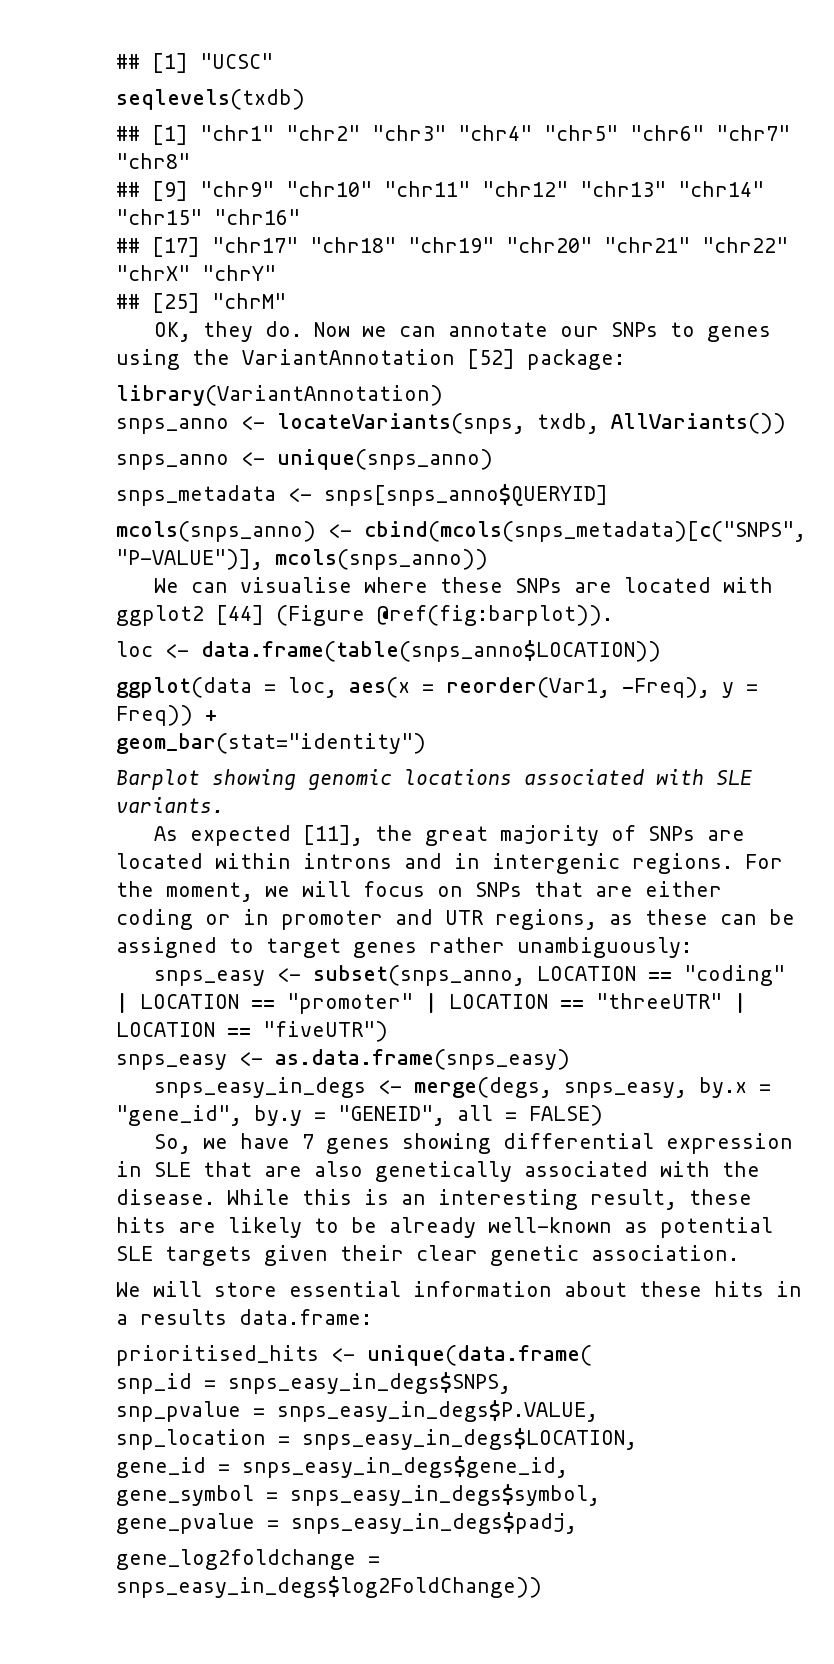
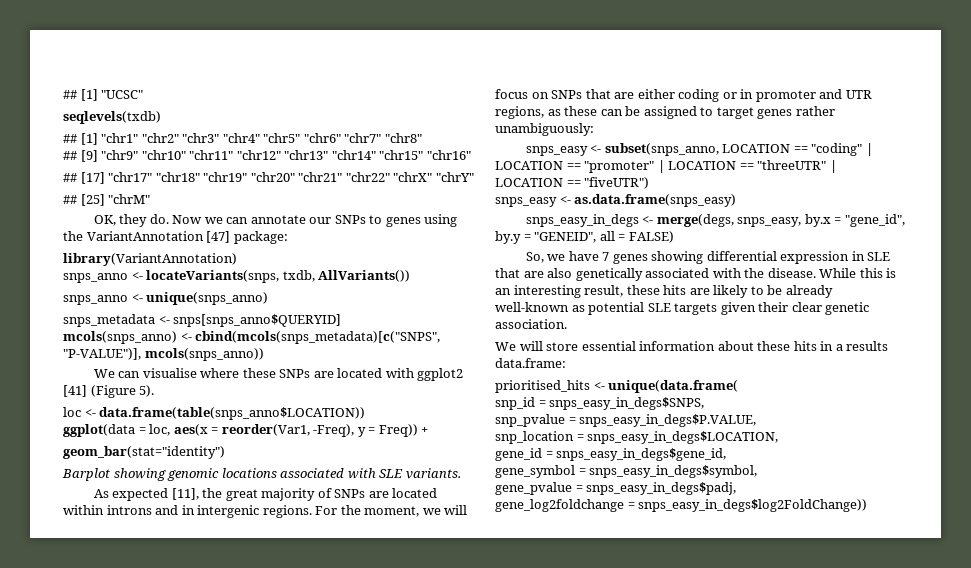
- Now we can annotate our SNPs to genes using the VariantAnnotation [52] package:
+ Now we can annotate our SNPs to genes using the VariantAnnotation [47] package:
- We can visualise where these SNPs are located with ggplot2 [44] (Figure @ref(fig:barplot)).
+ We can visualise where these SNPs are located with ggplot2 [41] (Figure 5).

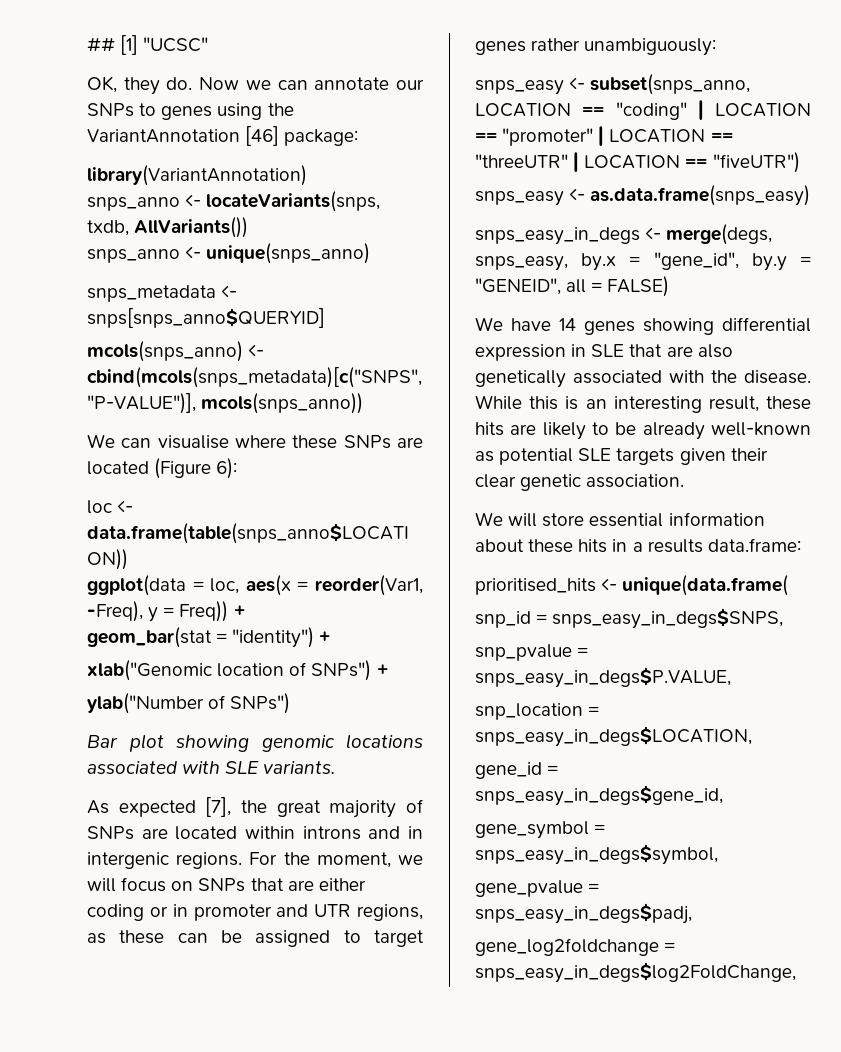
- seqlevels(txdb)
- ## [1] "chr1" "chr2" "chr3" "chr4" "chr5" "chr6" "chr7" "chr8"
- ## [9] "chr9" "chr10" "chr11" "chr12" "chr13" "chr14" "chr15" "chr16"
- ## [17] "chr17" "chr18" "chr19" "chr20" "chr21" "chr22" "chrX" "chrY"
- ## [25] "chrM"
- Now we can annotate our SNPs to genes using the VariantAnnotation [47] package:
+ Now we can annotate our SNPs to genes using the VariantAnnotation [46] package:
- We can visualise where these SNPs are located with ggplot2 [41] (Figure 5).
+ We can visualise where these SNPs are located (Figure 6):
- geom_bar(stat="identity")
- Barplot showing genomic locations associated with SLE variants.
+ geom_bar(stat = "identity") +
+ xlab("Genomic location of SNPs") +
+ ylab("Number of SNPs")
+ Bar plot showing genomic locations associated with SLE variants.
- As expected [11], the great majority of SNPs are located within introns and in intergenic regions.
+ As expected [7], the great majority of SNPs are located within introns and in intergenic regions.
- So, we have 7 genes showing differential expression in SLE that are also genetically associated with the disease.
+ We have 14 genes showing differential expression in SLE that are also genetically associated with the disease.
- gene_log2foldchange = snps_easy_in_degs$log2FoldChange))
+ gene_log2foldchange = snps_easy_in_degs$log2FoldChange,

